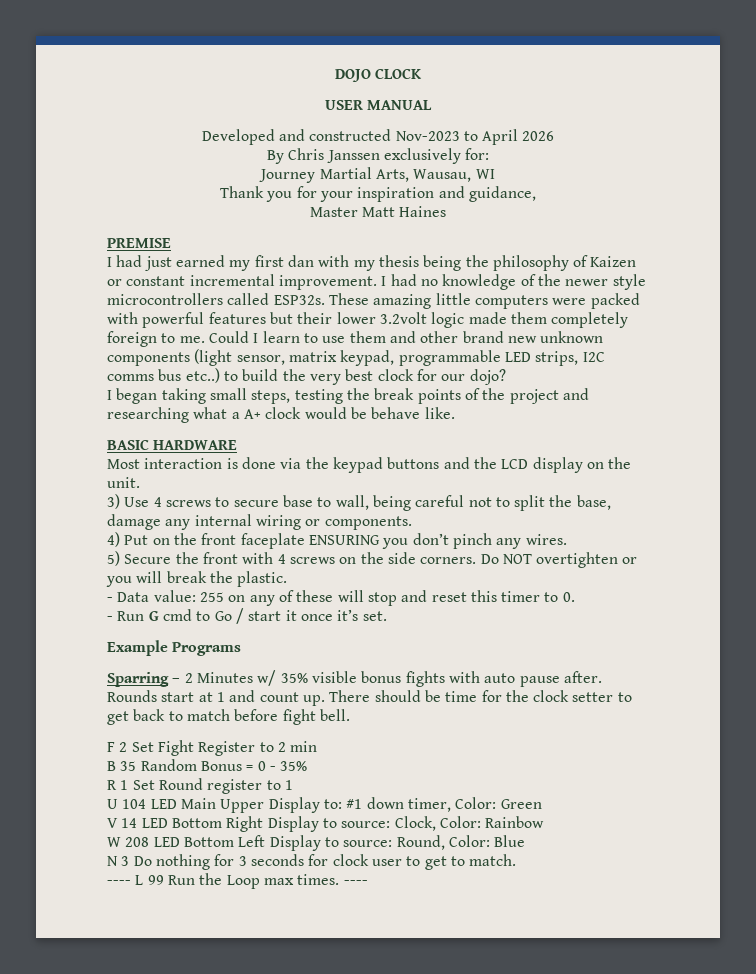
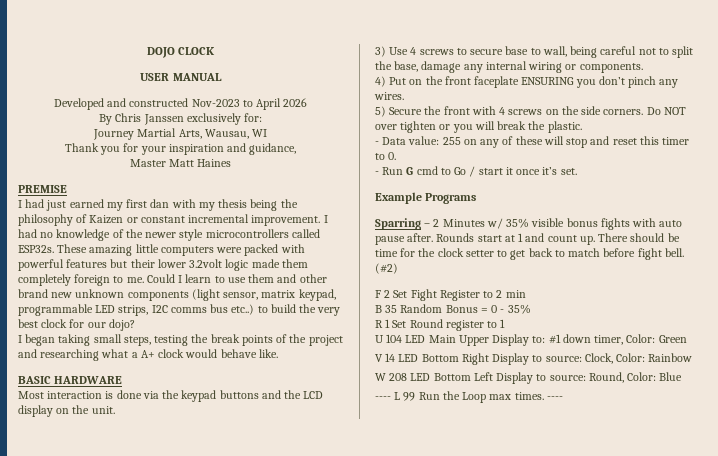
- I began taking small steps, testing the break points of the project and researching what a A+ clock would be behave like.
+ I began taking small steps, testing the break points of the project and researching what a A+ clock would behave like.
- Do NOT overtighten or you will break the plastic.
+ Do NOT over tighten or you will break the plastic.
+ (#2)
- N 3 Do nothing for 3 seconds for clock user to get to match.

